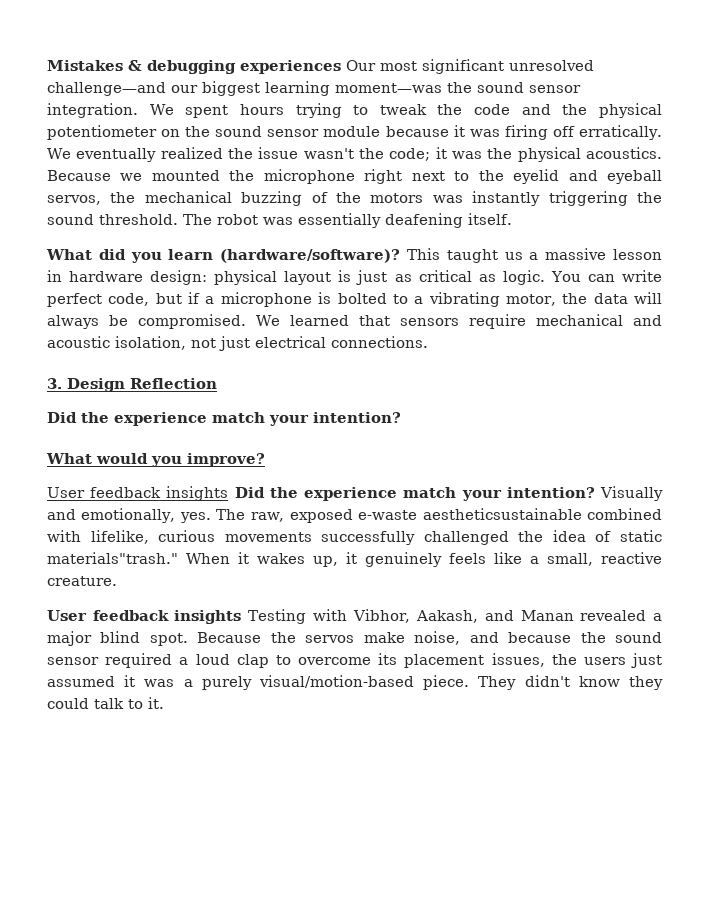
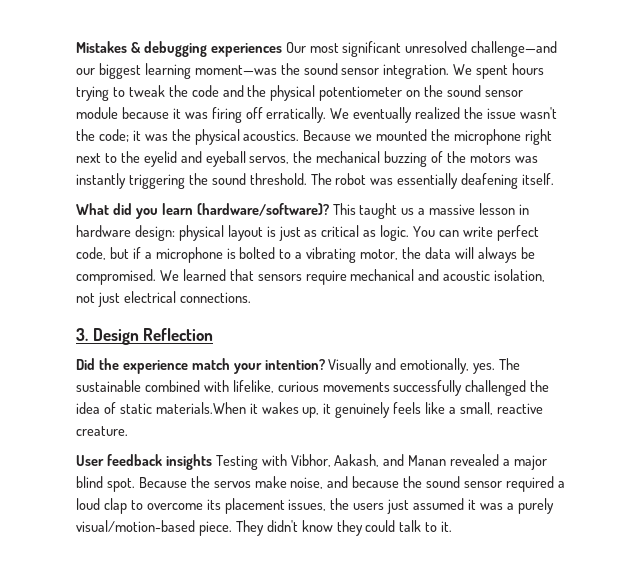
  3. Design Reflection
- Did the experience match your intention?
- What would you improve?
- User feedback insights Did the experience match your intention? Visually and emotionally, yes.
+ Did the experience match your intention? Visually and emotionally, yes.
- The raw, exposed e-waste aestheticsustainable combined with lifelike, curious movements successfully challenged the idea of static materials"trash." When it wakes up, it genuinely feels like a small, reactive creature.
+ The sustainable combined with lifelike, curious movements successfully challenged the idea of static materials.When it wakes up, it genuinely feels like a small, reactive creature.

